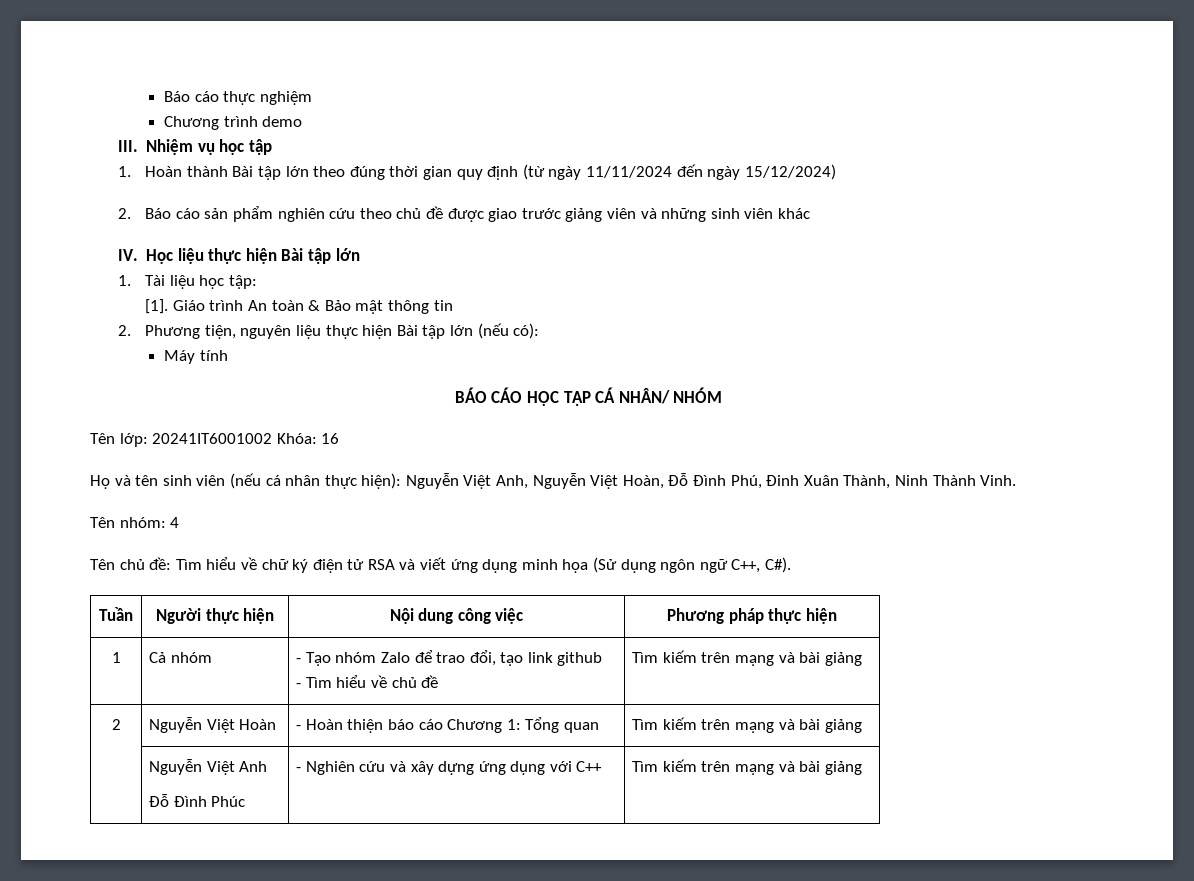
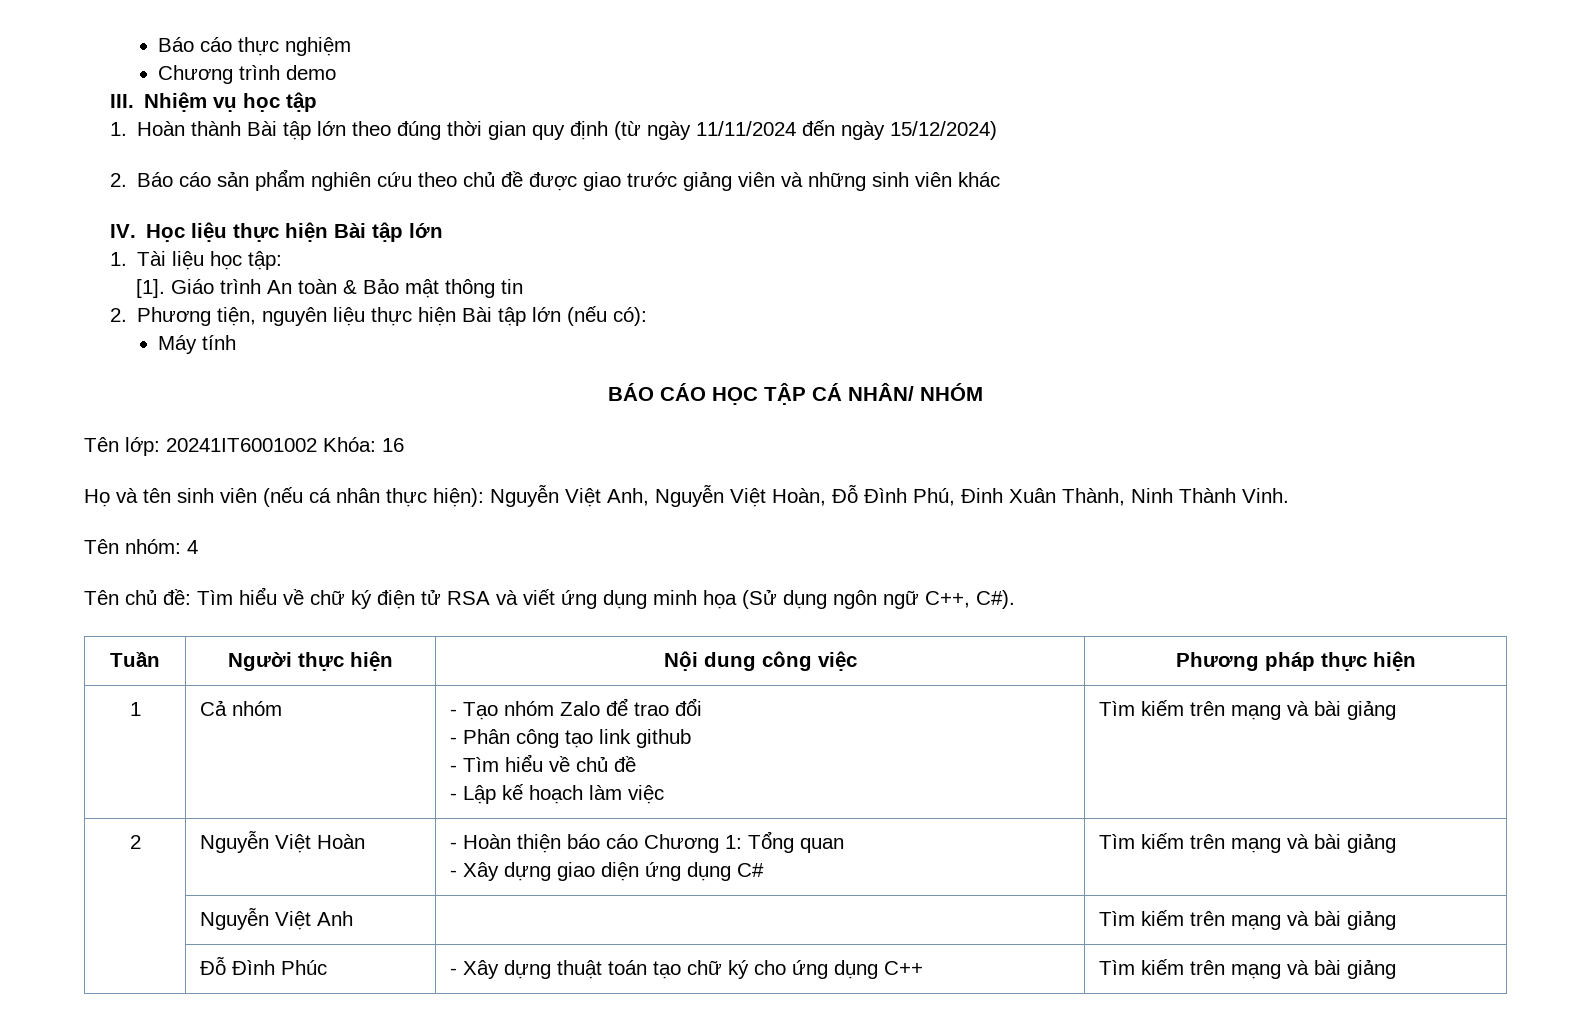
- 1 | Cả nhóm | - Tạo nhóm Zalo để trao đổi, tạo link github
- - Tìm hiểu về chủ đề | Tìm kiếm trên mạng và bài giảng
+ 1 | Cả nhóm | - Tạo nhóm Zalo để trao đổi
+ - Phân công tạo link github
+ - Tìm hiểu về chủ đề
+ - Lập kế hoạch làm việc | Tìm kiếm trên mạng và bài giảng
- 2 | Nguyễn Việt Hoàn | - Hoàn thiện báo cáo Chương 1: Tổng quan | Tìm kiếm trên mạng và bài giảng
+ 2 | Nguyễn Việt Hoàn | - Hoàn thiện báo cáo Chương 1: Tổng quan
+ - Xây dựng giao diện ứng dụng C# | Tìm kiếm trên mạng và bài giảng
- | Nguyễn Việt Anh
- Đỗ Đình Phúc | - Nghiên cứu và xây dựng ứng dụng với C++ | Tìm kiếm trên mạng và bài giảng
+ | Nguyễn Việt Anh | | Tìm kiếm trên mạng và bài giảng
+ | Đỗ Đình Phúc | - Xây dựng thuật toán tạo chữ ký cho ứng dụng C++ | Tìm kiếm trên mạng và bài giảng

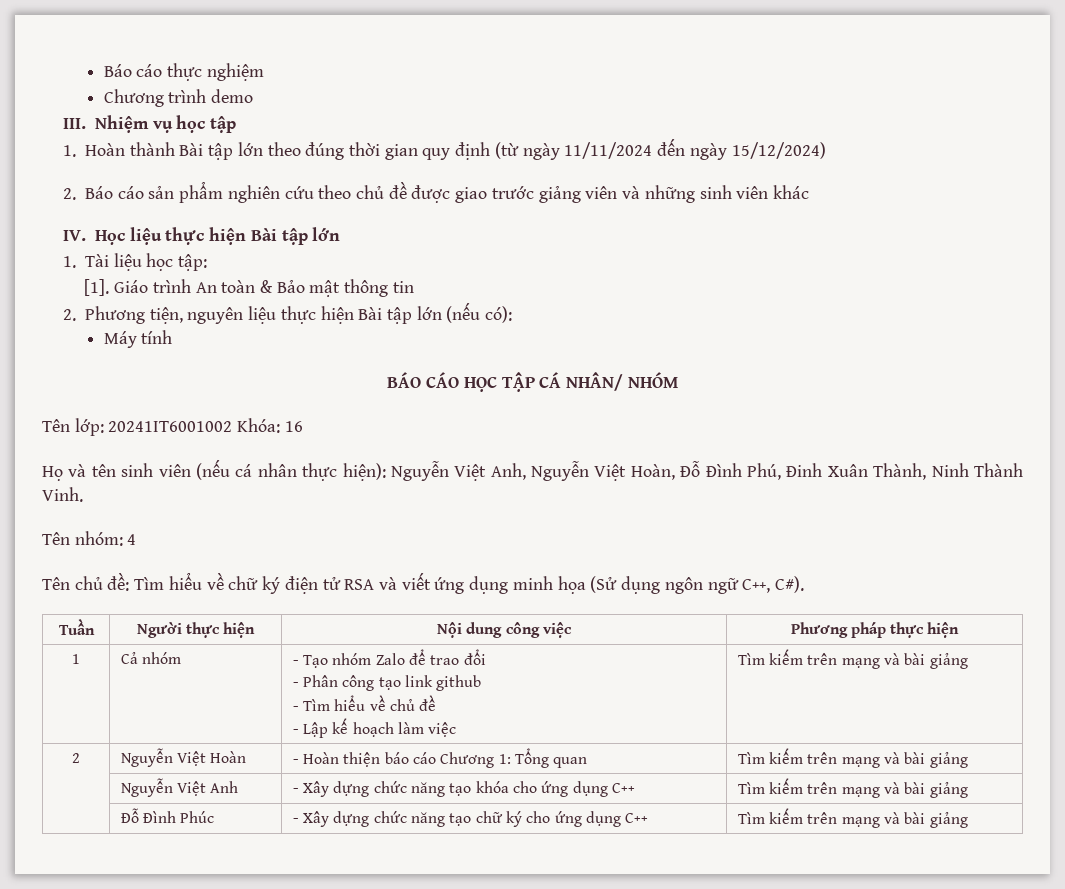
- 2 | Nguyễn Việt Hoàn | - Hoàn thiện báo cáo Chương 1: Tổng quan
- - Xây dựng giao diện ứng dụng C# | Tìm kiếm trên mạng và bài giảng
+ 2 | Nguyễn Việt Hoàn | - Hoàn thiện báo cáo Chương 1: Tổng quan | Tìm kiếm trên mạng và bài giảng
- | Nguyễn Việt Anh | | Tìm kiếm trên mạng và bài giảng
+ | Nguyễn Việt Anh | - Xây dựng chức năng tạo khóa cho ứng dụng C++ | Tìm kiếm trên mạng và bài giảng
- | Đỗ Đình Phúc | - Xây dựng thuật toán tạo chữ ký cho ứng dụng C++ | Tìm kiếm trên mạng và bài giảng
+ | Đỗ Đình Phúc | - Xây dựng chức năng tạo chữ ký cho ứng dụng C++ | Tìm kiếm trên mạng và bài giảng

